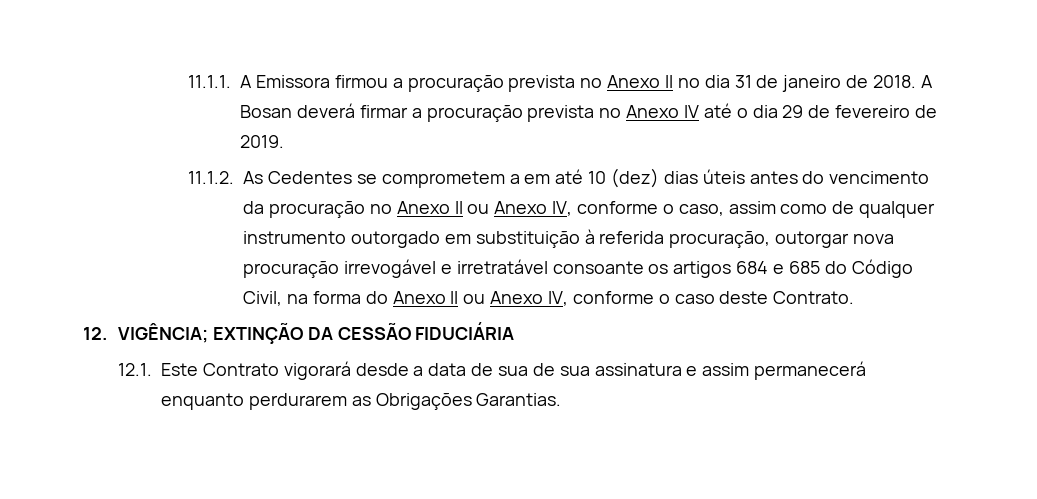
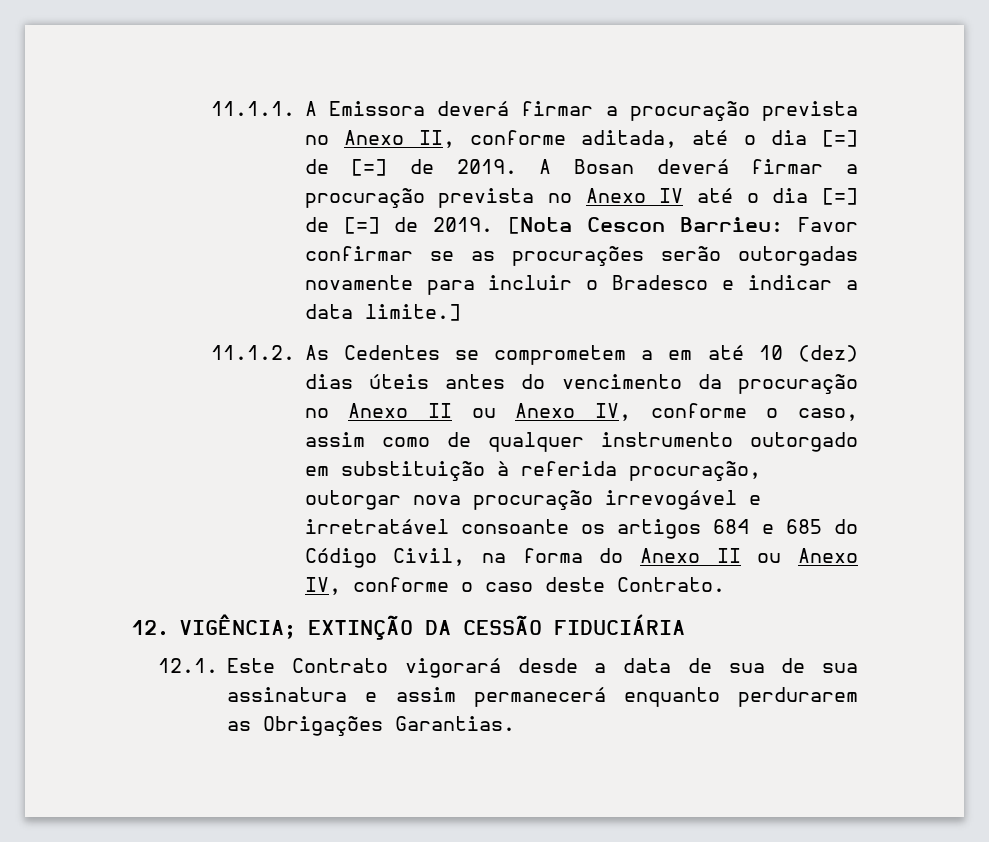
- 11.1.1. A Emissora firmou a procuração prevista no Anexo II no dia 31 de janeiro de 2018.
+ 11.1.1. A Emissora deverá firmar a procuração prevista no Anexo II, conforme aditada, até o dia [=] de [=] de 2019.
- A Bosan deverá firmar a procuração prevista no Anexo IV até o dia 29 de fevereiro de 2019.
+ A Bosan deverá firmar a procuração prevista no Anexo IV até o dia [=] de [=] de 2019. [Nota Cescon Barrieu: Favor confirmar se as procurações serão outorgadas novamente para incluir o Bradesco e indicar a data limite.]

